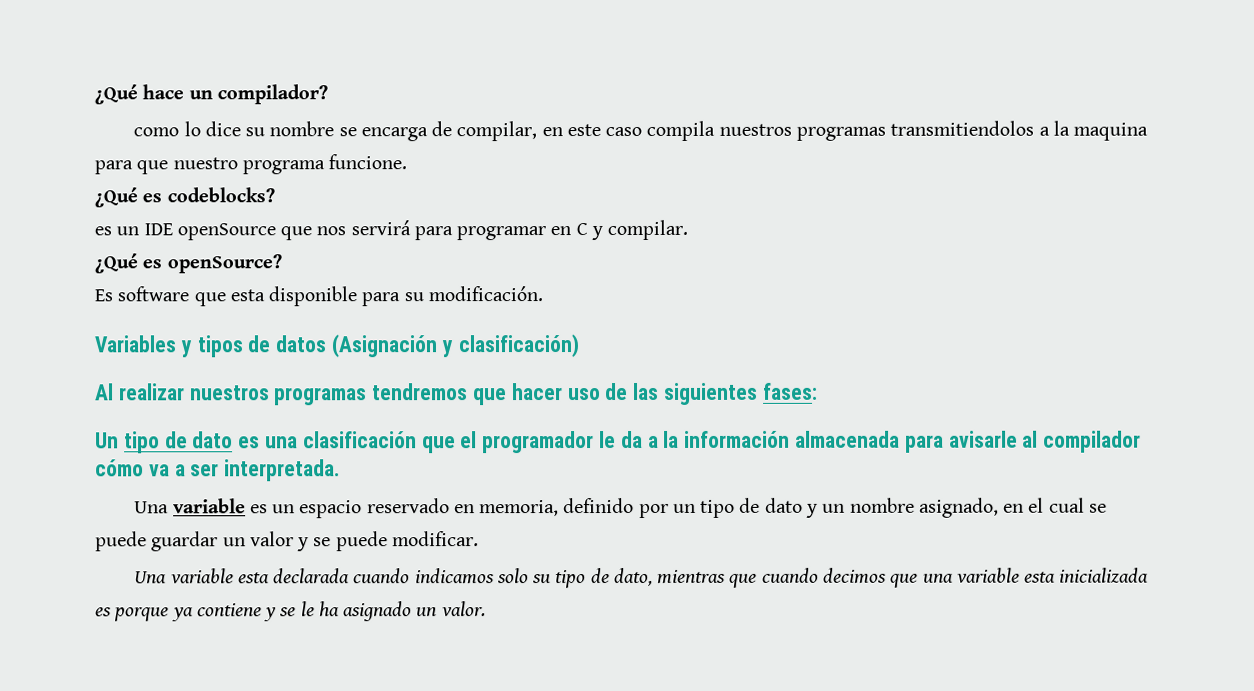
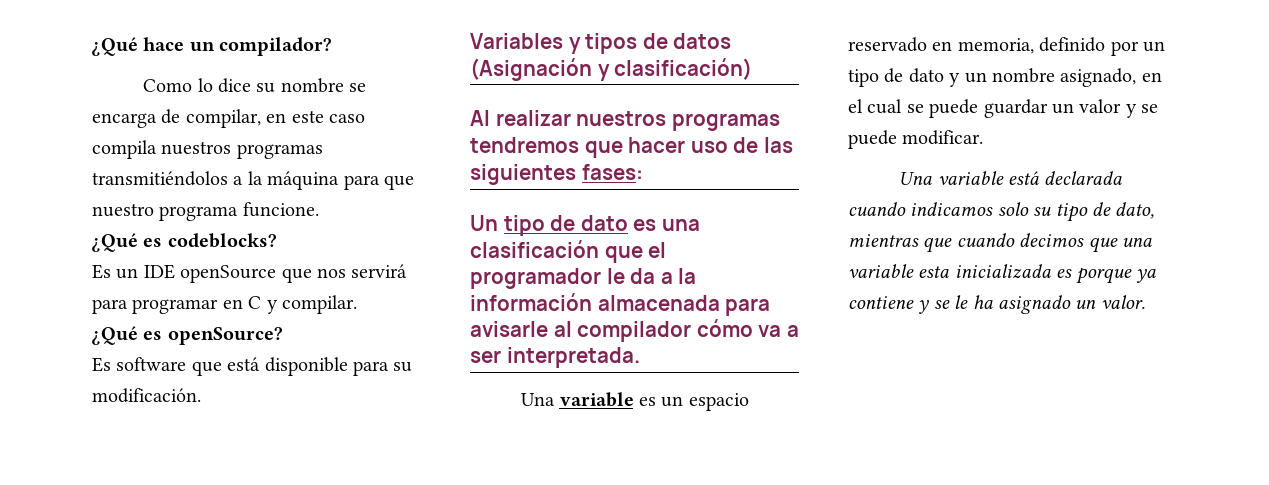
- como lo dice su nombre se encarga de compilar, en este caso compila nuestros programas transmitiendolos a la maquina para que nuestro programa funcione.
+ Como lo dice su nombre se encarga de compilar, en este caso compila nuestros programas transmitiéndolos a la máquina para que nuestro programa funcione.
- es un IDE openSource que nos servirá para programar en C y compilar.
+ Es un IDE openSource que nos servirá para programar en C y compilar.
- Es software que esta disponible para su modificación.
+ Es software que está disponible para su modificación.
- Una variable esta declarada cuando indicamos solo su tipo de dato, mientras que cuando decimos que una variable esta inicializada es porque ya contiene y se le ha asignado un valor.
+ Una variable está declarada cuando indicamos solo su tipo de dato, mientras que cuando decimos que una variable esta inicializada es porque ya contiene y se le ha asignado un valor.

